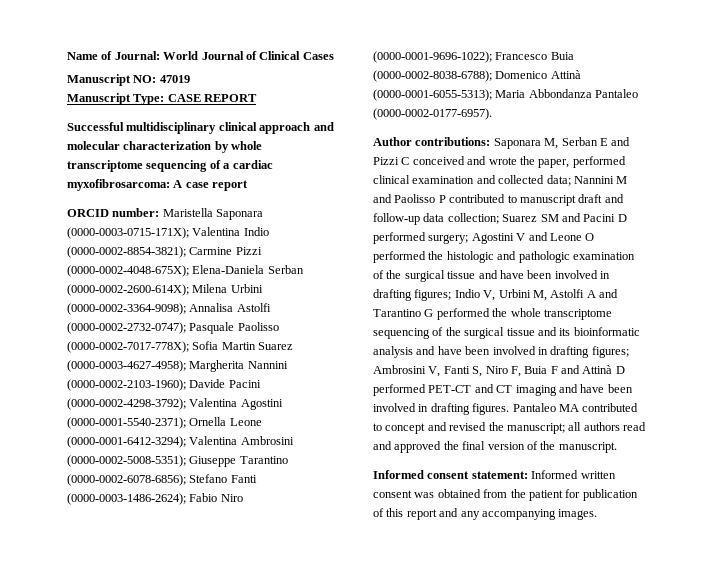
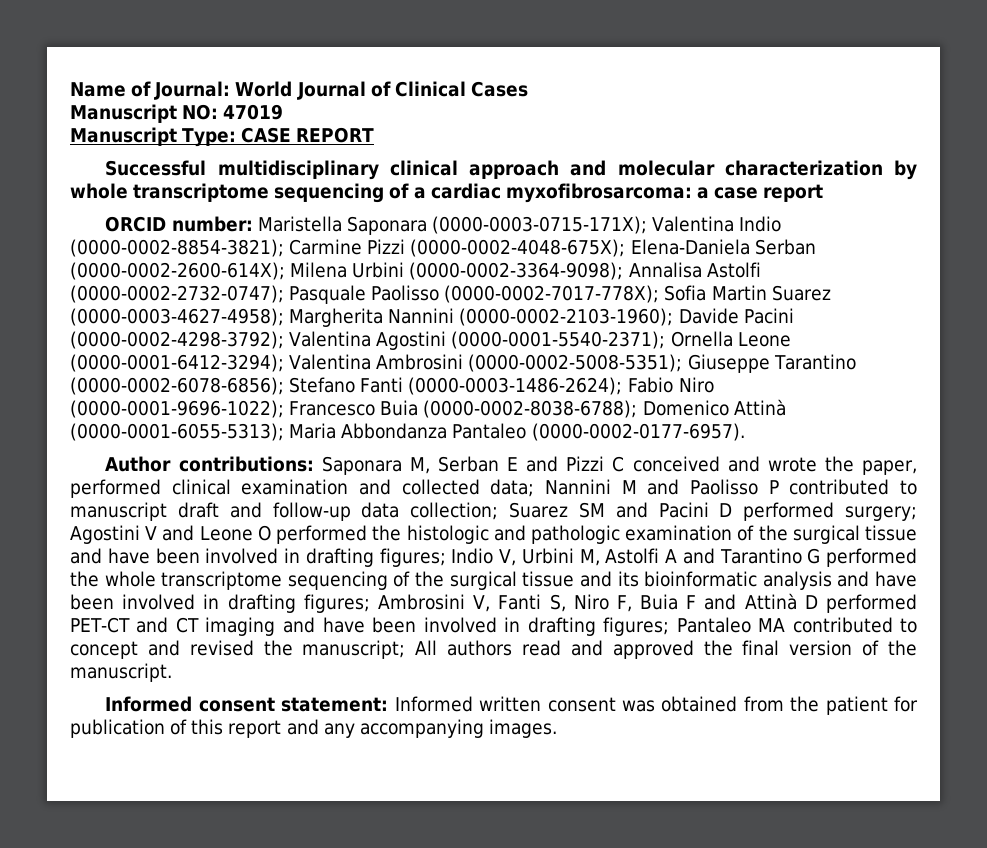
- Successful multidisciplinary clinical approach and molecular characterization by whole transcriptome sequencing of a cardiac myxofibrosarcoma: A case report
+ Successful multidisciplinary clinical approach and molecular characterization by whole transcriptome sequencing of a cardiac myxofibrosarcoma: a case report
- Ambrosini V, Fanti S, Niro F, Buia F and Attinà D performed PET-CT and CT imaging and have been involved in drafting figures.
+ Ambrosini V, Fanti S, Niro F, Buia F and Attinà D performed PET-CT and CT imaging and have been involved in drafting figures;
- all authors read and approved the final version of the manuscript.
+ All authors read and approved the final version of the manuscript.

